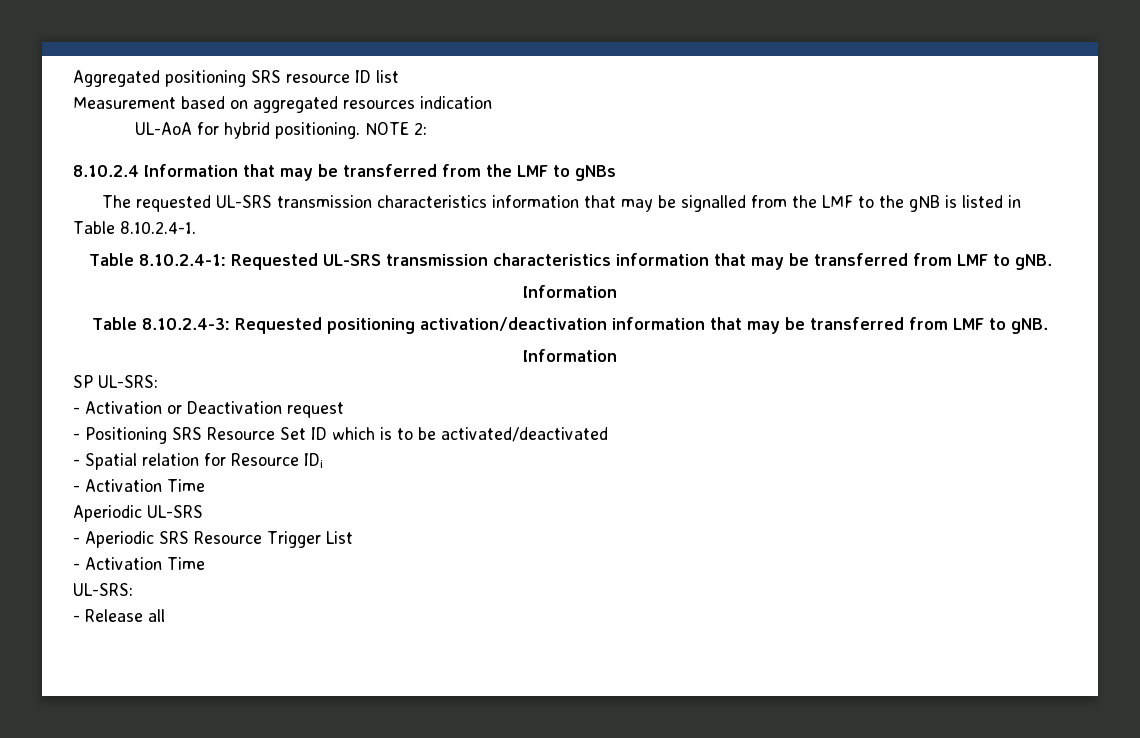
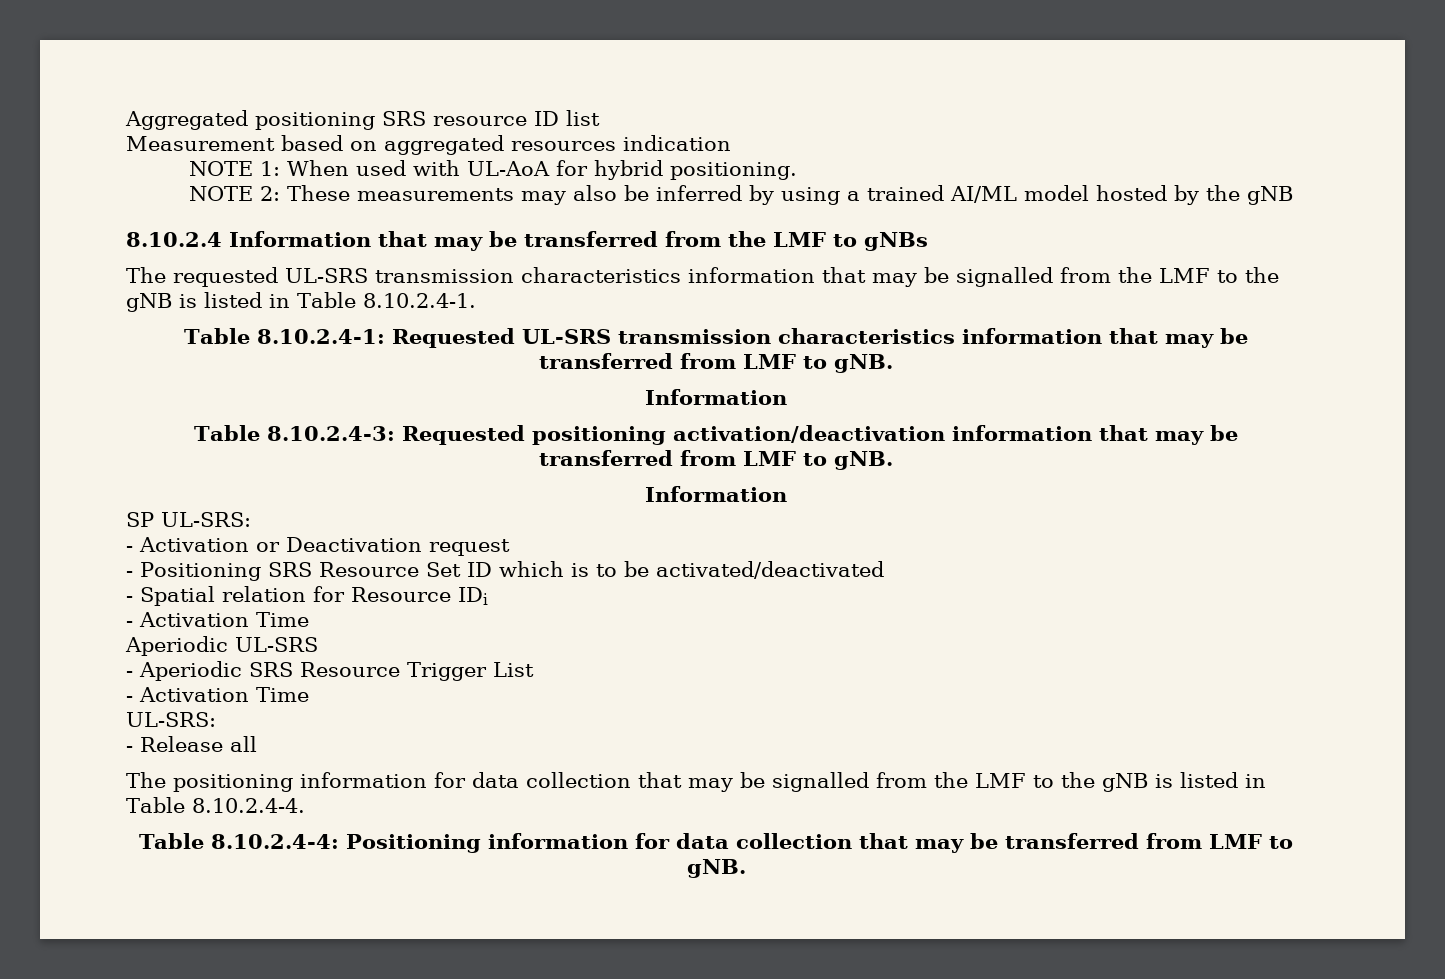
- UL-AoA for hybrid positioning. NOTE 2:
+ NOTE 1: When used with UL-AoA for hybrid positioning.
+ NOTE 2: These measurements may also be inferred by using a trained AI/ML model hosted by the gNB
+ The positioning information for data collection that may be signalled from the LMF to the gNB is listed in Table 8.10.2.4-4.
+ Table 8.10.2.4-4: Positioning information for data collection that may be transferred from LMF to gNB.

